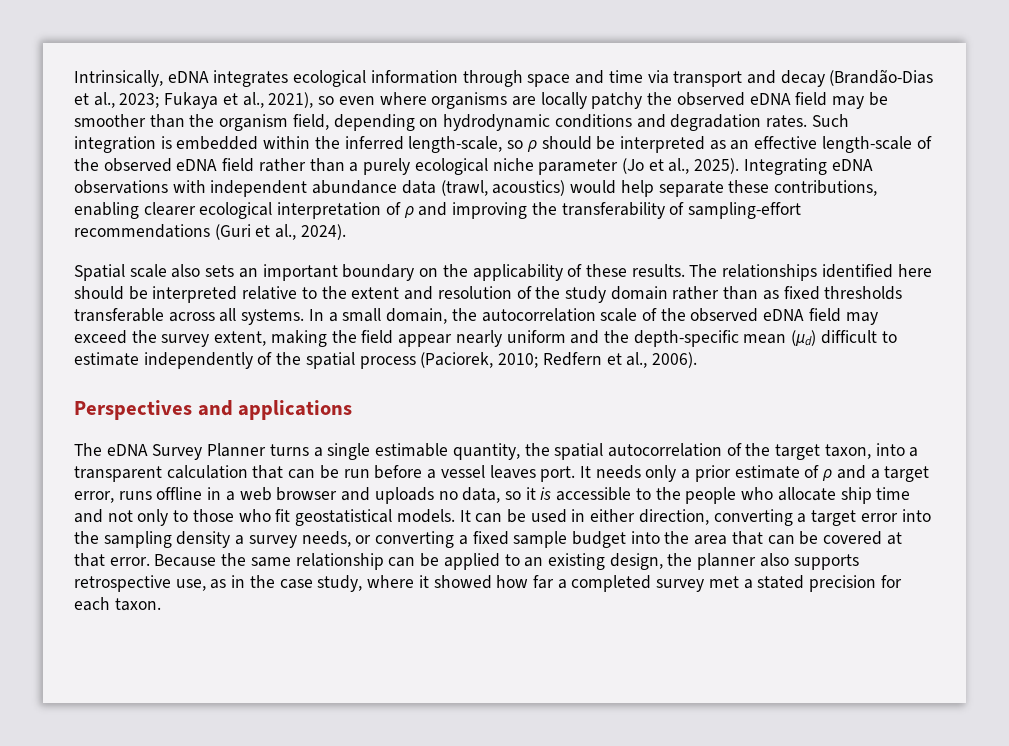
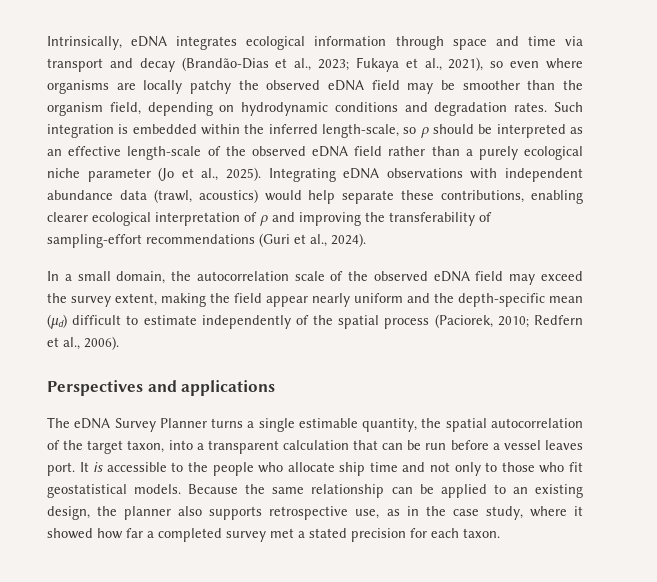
- Spatial scale also sets an important boundary on the applicability of these results. The relationships identified here should be interpreted relative to the extent and resolution of the study domain rather than as fixed thresholds transferable across all systems.
- It needs only a prior estimate of ρ and a target error, runs offline in a web browser and uploads no data, so it is accessible to the people who allocate ship time and not only to those who fit geostatistical models.
+ It is accessible to the people who allocate ship time and not only to those who fit geostatistical models.
- It can be used in either direction, converting a target error into the sampling density a survey needs, or converting a fixed sample budget into the area that can be covered at that error.

